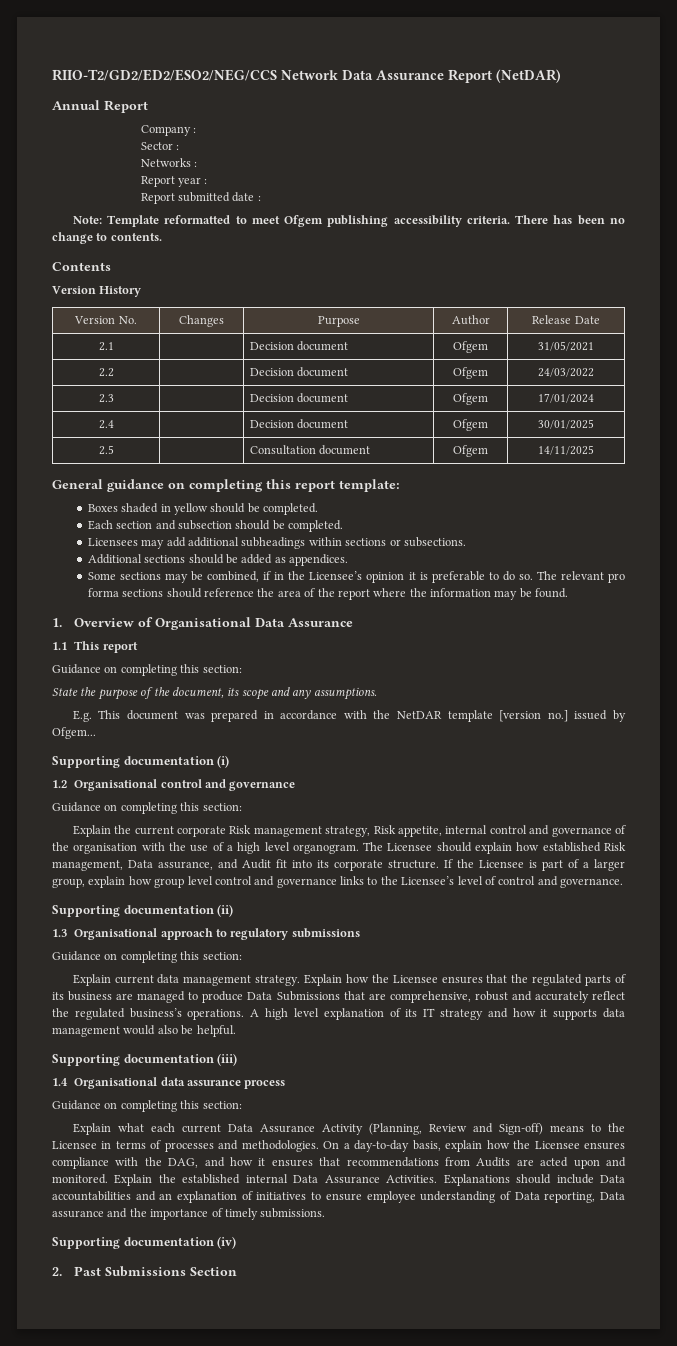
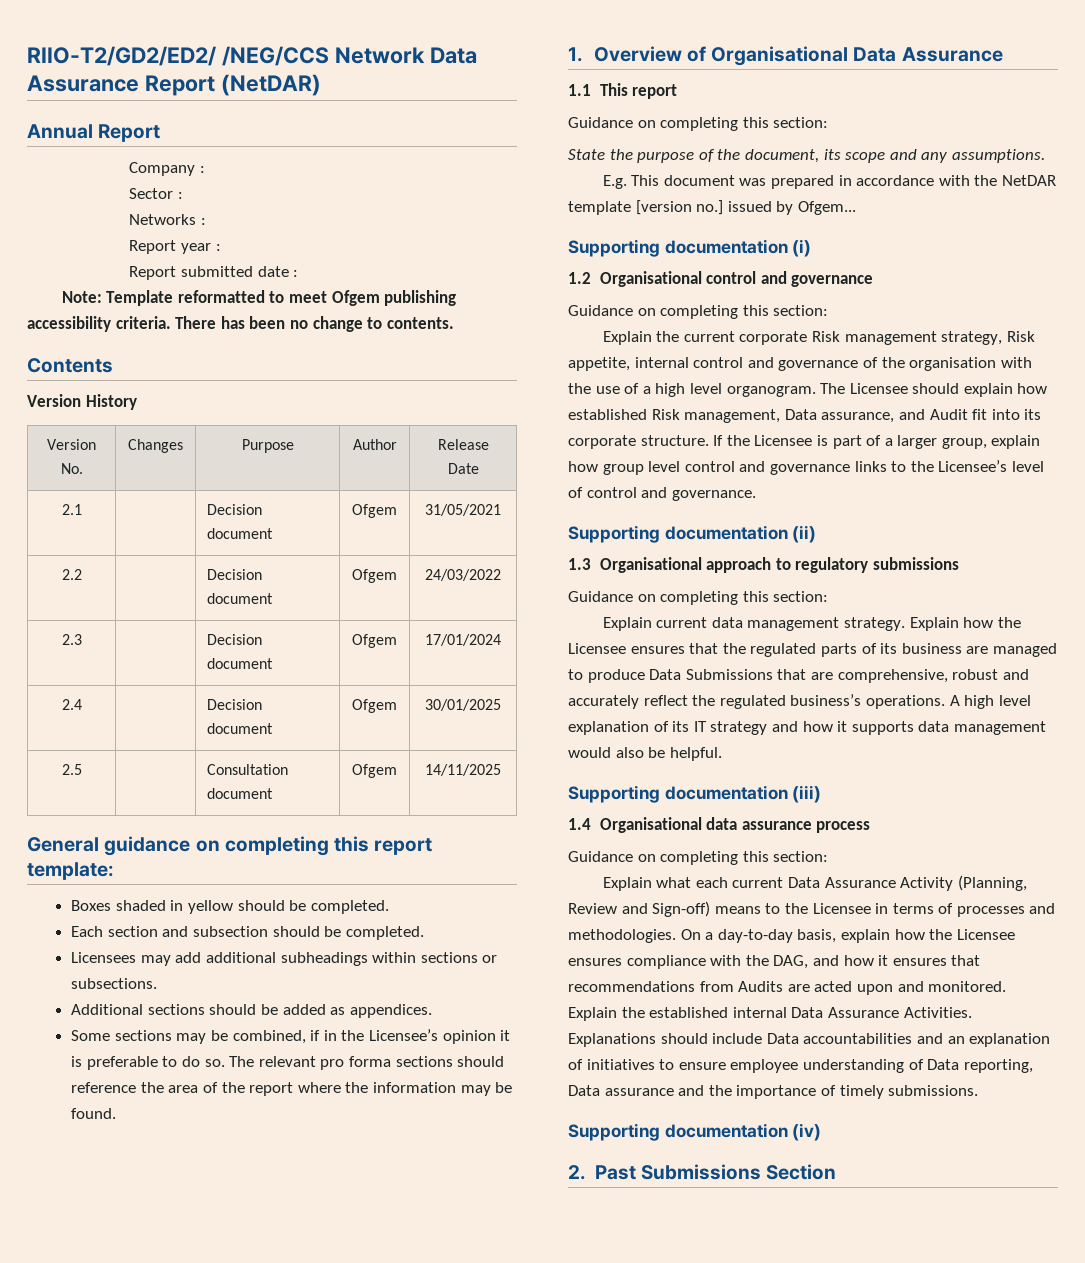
- RIIO-T2/GD2/ED2/ESO2/NEG/CCS Network Data Assurance Report (NetDAR)
+ RIIO-T2/GD2/ED2/ /NEG/CCS Network Data Assurance Report (NetDAR)

